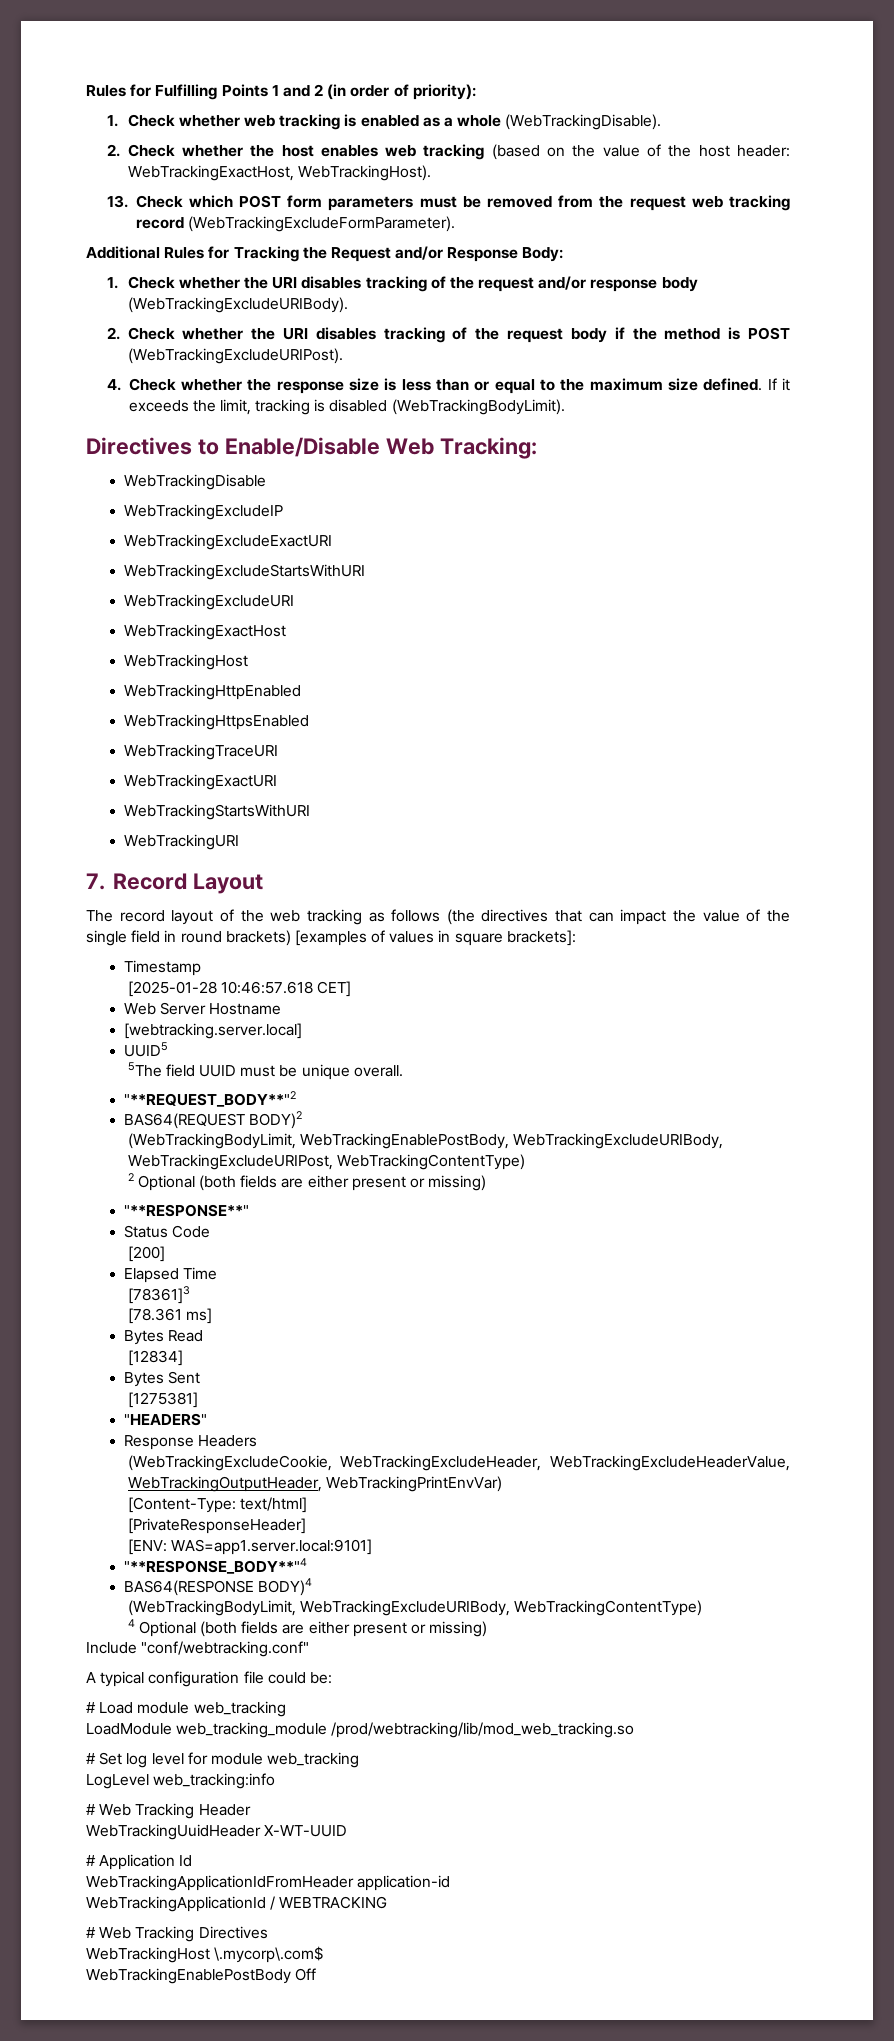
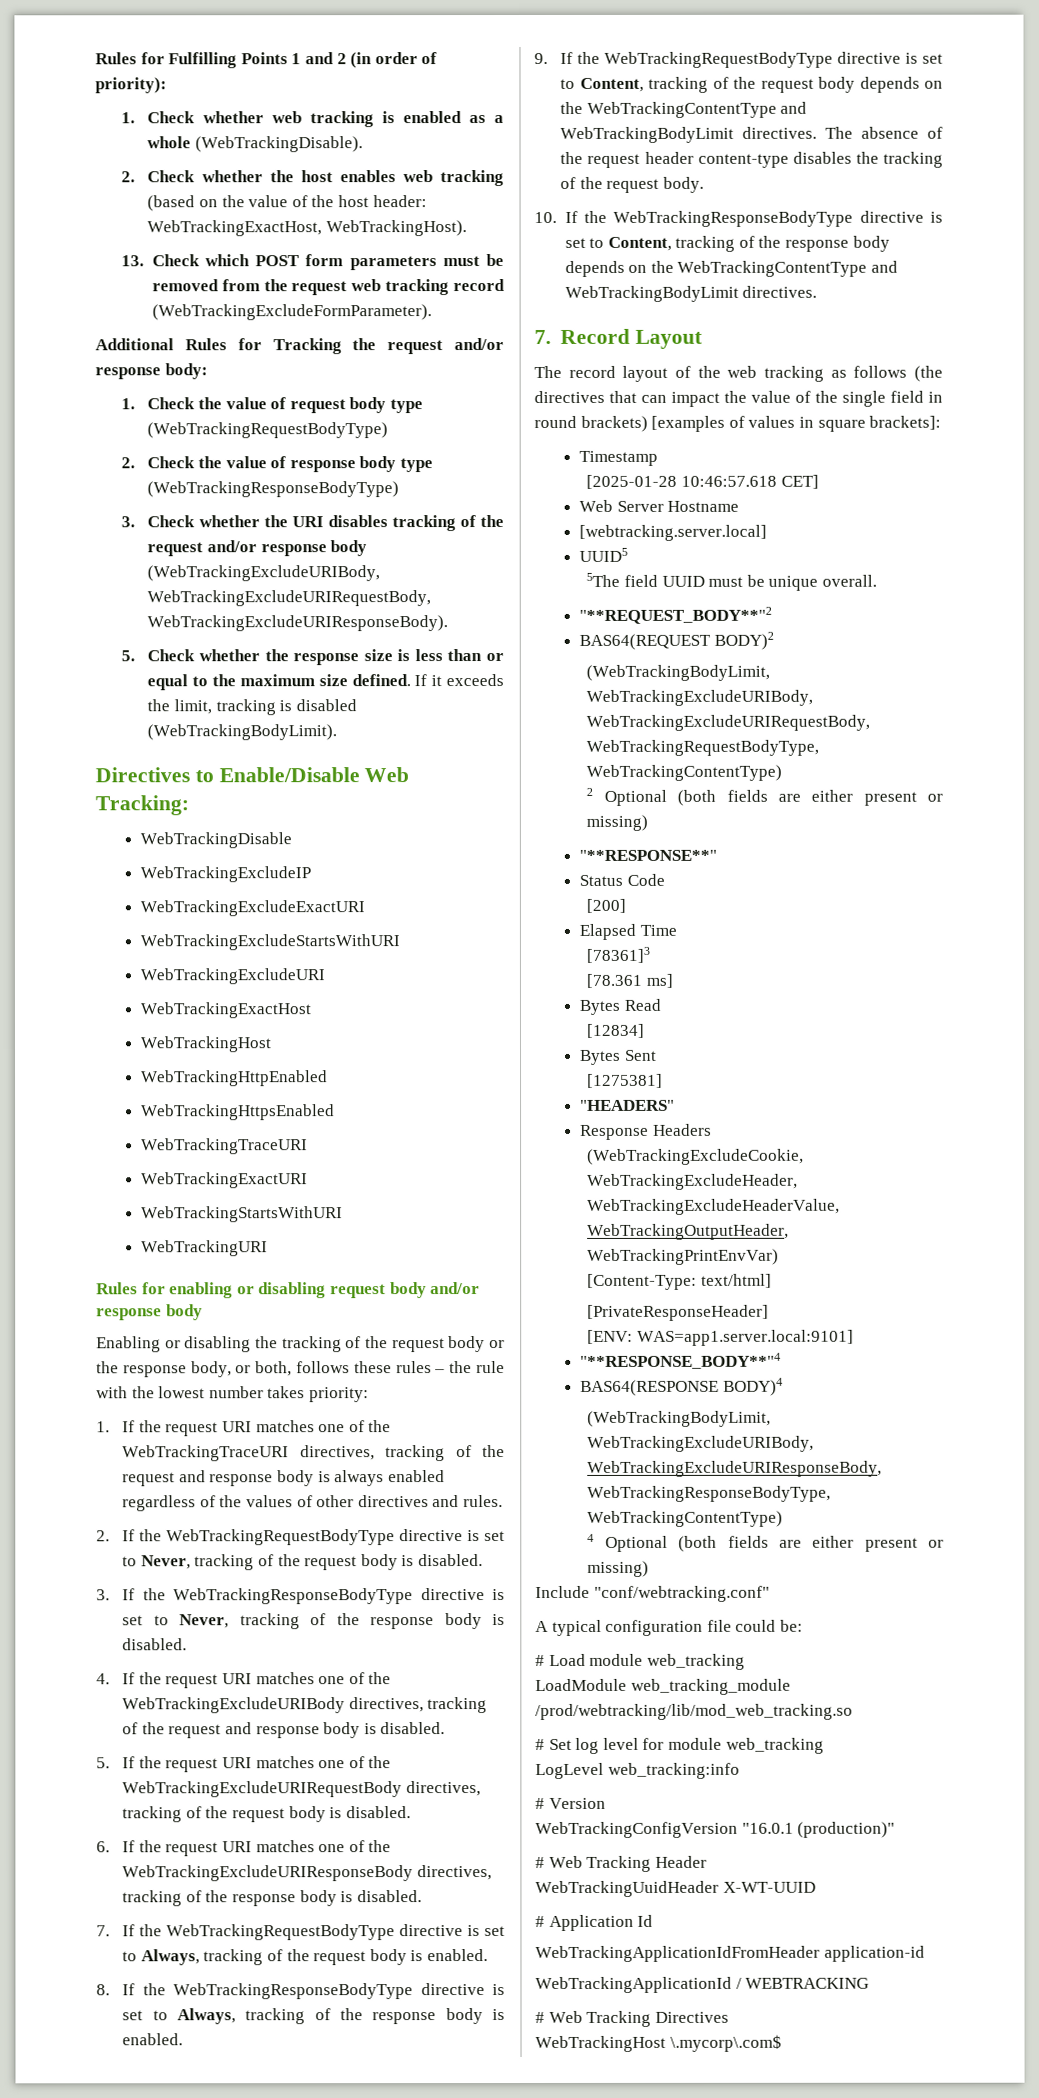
- Additional Rules for Tracking the Request and/or Response Body:
- 1. Check whether the URI disables tracking of the request and/or response body (WebTrackingExcludeURIBody).
- 2. Check whether the URI disables tracking of the request body if the method is POST (WebTrackingExcludeURIPost).
- 4. Check whether the response size is less than or equal to the maximum size defined.
+ Additional Rules for Tracking the request and/or response body:
+ 1. Check the value of request body type (WebTrackingRequestBodyType)
+ 2. Check the value of response body type (WebTrackingResponseBodyType)
+ 3. Check whether the URI disables tracking of the request and/or response body (WebTrackingExcludeURIBody, WebTrackingExcludeURIRequestBody, WebTrackingExcludeURIResponseBody).
+ 5. Check whether the response size is less than or equal to the maximum size defined.
+ Rules for enabling or disabling request body and/or response body
+ Enabling or disabling the tracking of the request body or the response body, or both, follows these rules – the rule with the lowest number takes priority:
+ 1. If the request URI matches one of the WebTrackingTraceURI directives, tracking of the request and response body is always enabled regardless of the values of other directives and rules.
+ 2. If the WebTrackingRequestBodyType directive is set to Never, tracking of the request body is disabled.
+ 3. If the WebTrackingResponseBodyType directive is set to Never, tracking of the response body is disabled.
+ 4. If the request URI matches one of the WebTrackingExcludeURIBody directives, tracking of the request and response body is disabled.
+ 5. If the request URI matches one of the WebTrackingExcludeURIRequestBody directives, tracking of the request body is disabled.
+ 6. If the request URI matches one of the WebTrackingExcludeURIResponseBody directives, tracking of the response body is disabled.
+ 7. If the WebTrackingRequestBodyType directive is set to Always, tracking of the request body is enabled.
+ 8. If the WebTrackingResponseBodyType directive is set to Always, tracking of the response body is enabled.
+ 9. If the WebTrackingRequestBodyType directive is set to Content, tracking of the request body depends on the WebTrackingContentType and WebTrackingBodyLimit directives. The absence of the request header content-type disables the tracking of the request body.
+ 10. If the WebTrackingResponseBodyType directive is set to Content, tracking of the response body depends on the WebTrackingContentType and WebTrackingBodyLimit directives.
- (WebTrackingBodyLimit, WebTrackingEnablePostBody, WebTrackingExcludeURIBody, WebTrackingExcludeURIPost, WebTrackingContentType)
+ (WebTrackingBodyLimit, WebTrackingExcludeURIBody, WebTrackingExcludeURIRequestBody, WebTrackingRequestBodyType, WebTrackingContentType)
- (WebTrackingBodyLimit, WebTrackingExcludeURIBody, WebTrackingContentType)
+ (WebTrackingBodyLimit, WebTrackingExcludeURIBody, WebTrackingExcludeURIResponseBody, WebTrackingResponseBodyType, WebTrackingContentType)
+ # Version
+ WebTrackingConfigVersion "16.0.1 (production)"
- WebTrackingEnablePostBody Off

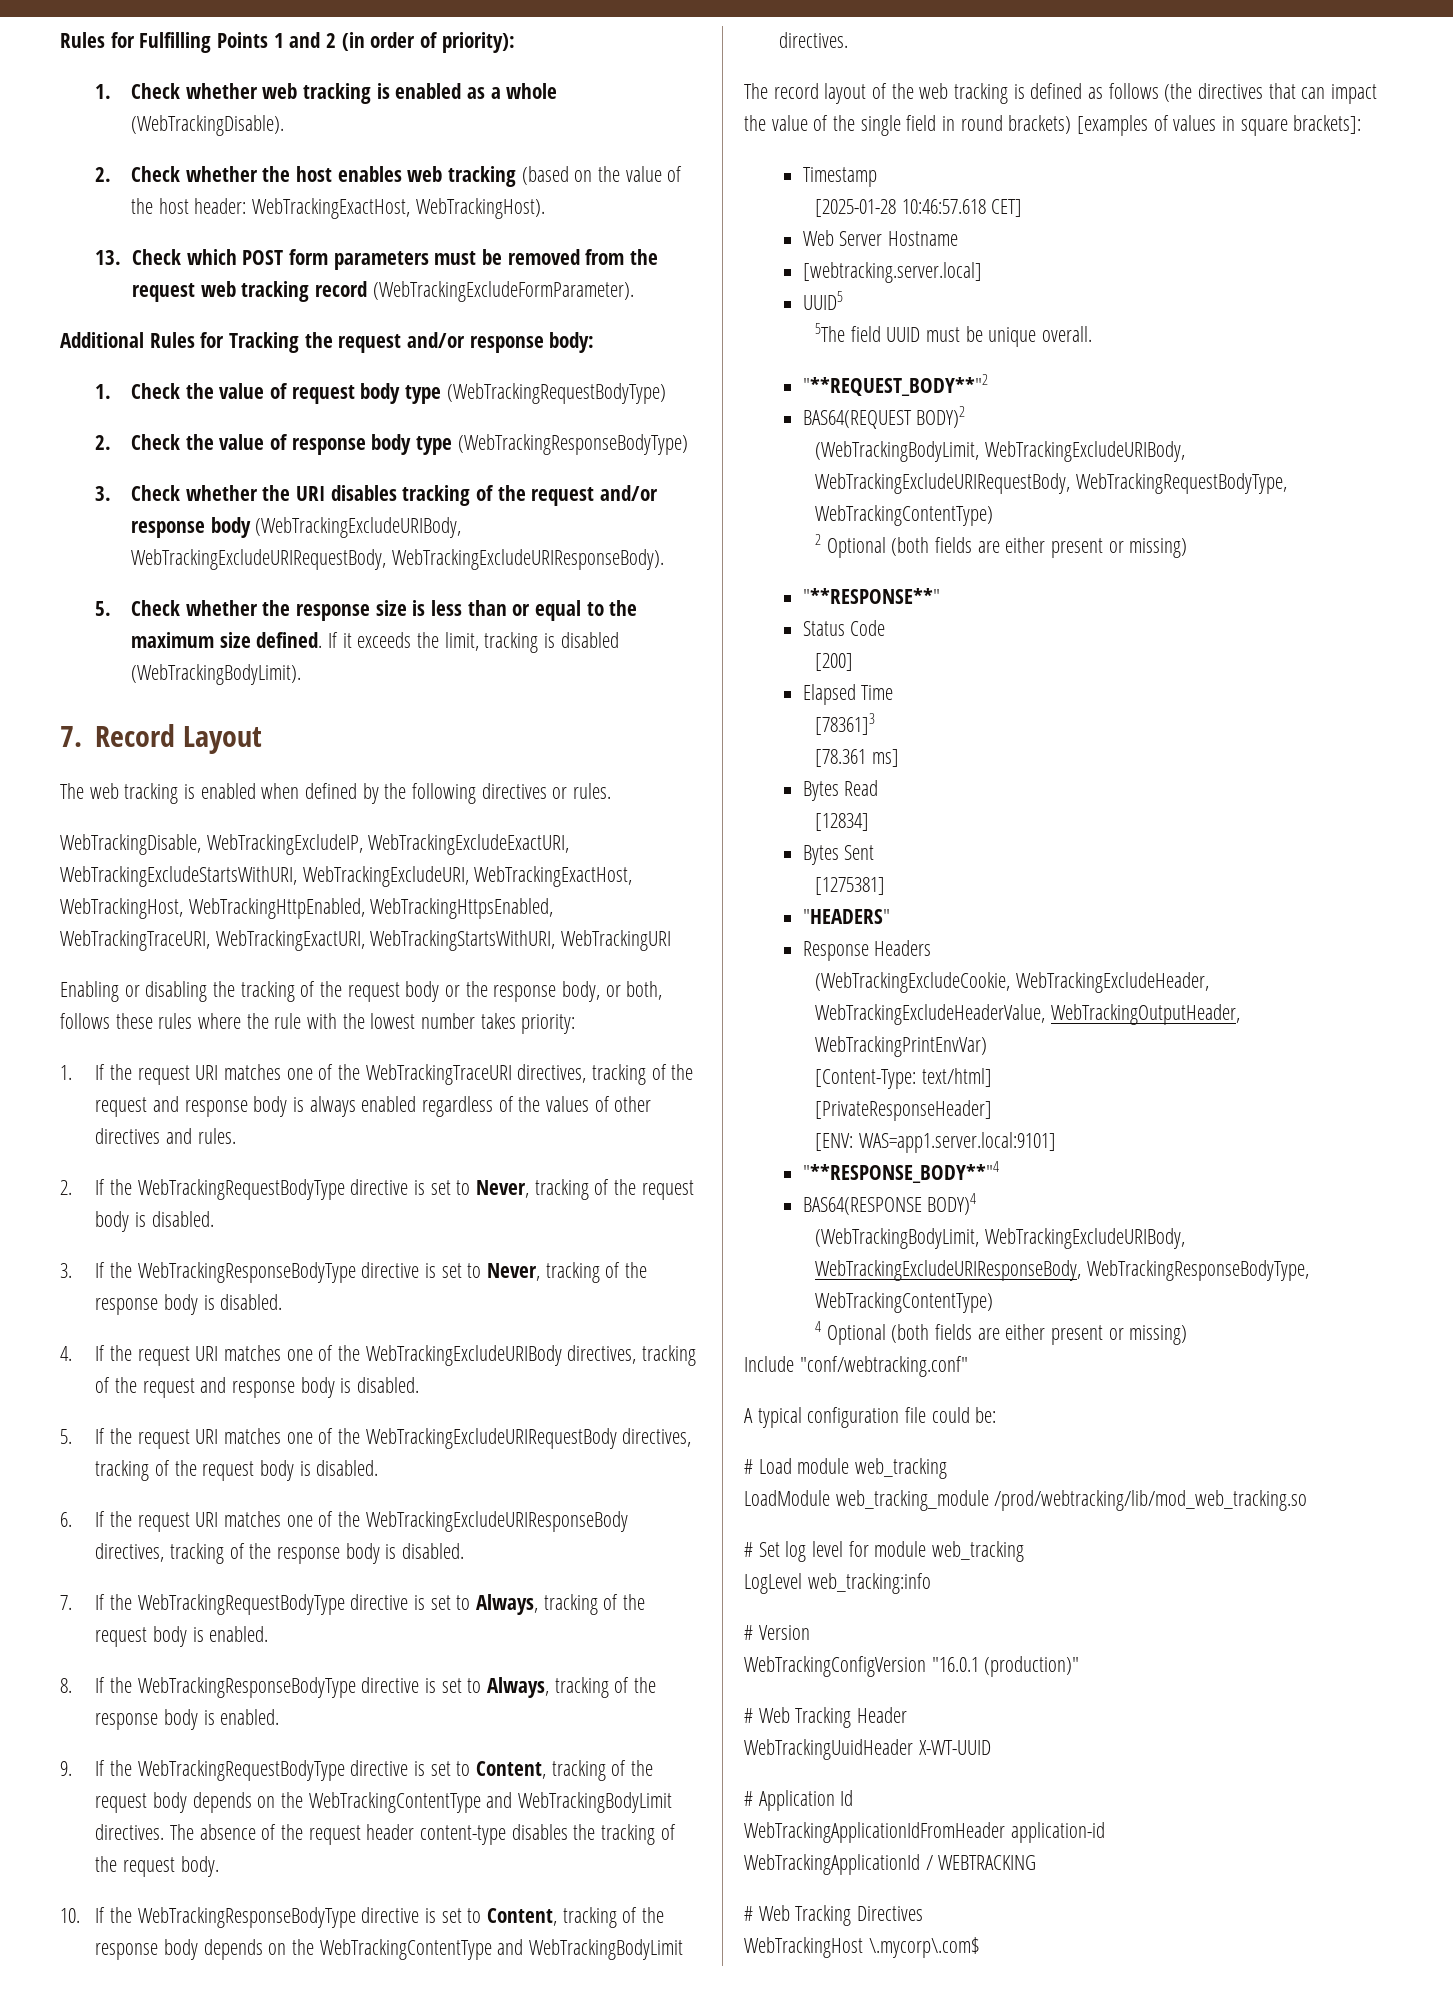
- Directives to Enable/Disable Web Tracking:
- WebTrackingDisable
- WebTrackingExcludeIP
- WebTrackingExcludeExactURI
- WebTrackingExcludeStartsWithURI
- WebTrackingExcludeURI
- WebTrackingExactHost
- WebTrackingHost
- WebTrackingHttpEnabled
- WebTrackingHttpsEnabled
- WebTrackingTraceURI
- WebTrackingExactURI
- WebTrackingStartsWithURI
- WebTrackingURI
- Rules for enabling or disabling request body and/or response body
+ 7. Record Layout
+ The web tracking is enabled when defined by the following directives or rules.
+ WebTrackingDisable, WebTrackingExcludeIP, WebTrackingExcludeExactURI, WebTrackingExcludeStartsWithURI, WebTrackingExcludeURI, WebTrackingExactHost, WebTrackingHost, WebTrackingHttpEnabled, WebTrackingHttpsEnabled, WebTrackingTraceURI, WebTrackingExactURI, WebTrackingStartsWithURI, WebTrackingURI
- Enabling or disabling the tracking of the request body or the response body, or both, follows these rules – the rule with the lowest number takes priority:
+ Enabling or disabling the tracking of the request body or the response body, or both, follows these rules where the rule with the lowest number takes priority:
- 7. Record Layout
- The record layout of the web tracking as follows (the directives that can impact the value of the single field in round brackets) [examples of values in square brackets]:
+ The record layout of the web tracking is defined as follows (the directives that can impact the value of the single field in round brackets) [examples of values in square brackets]:

